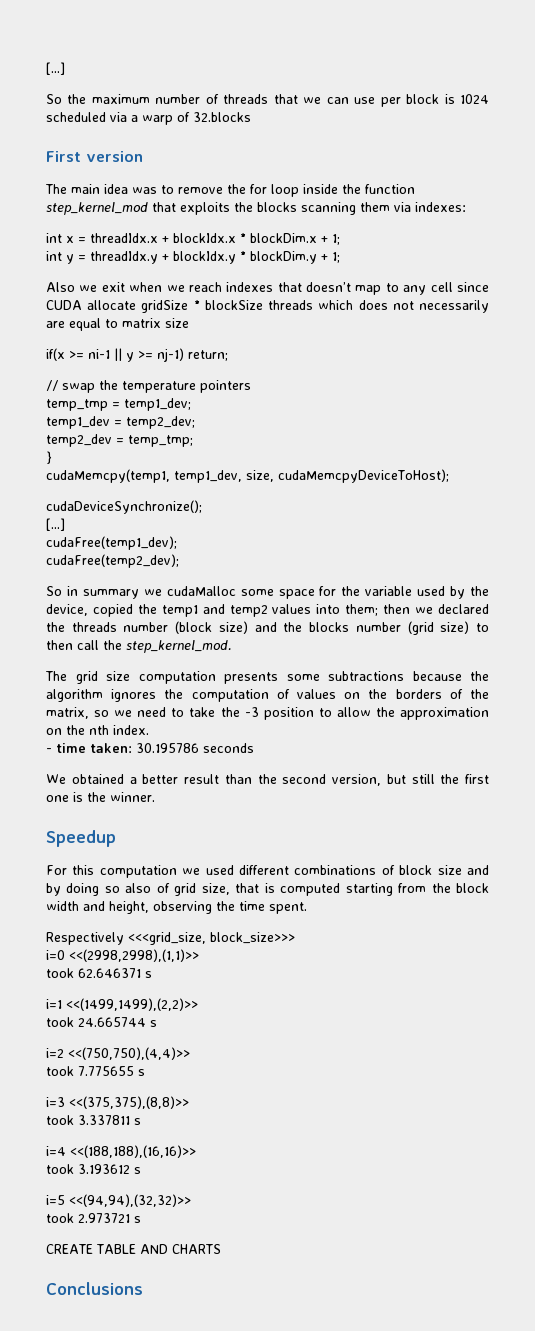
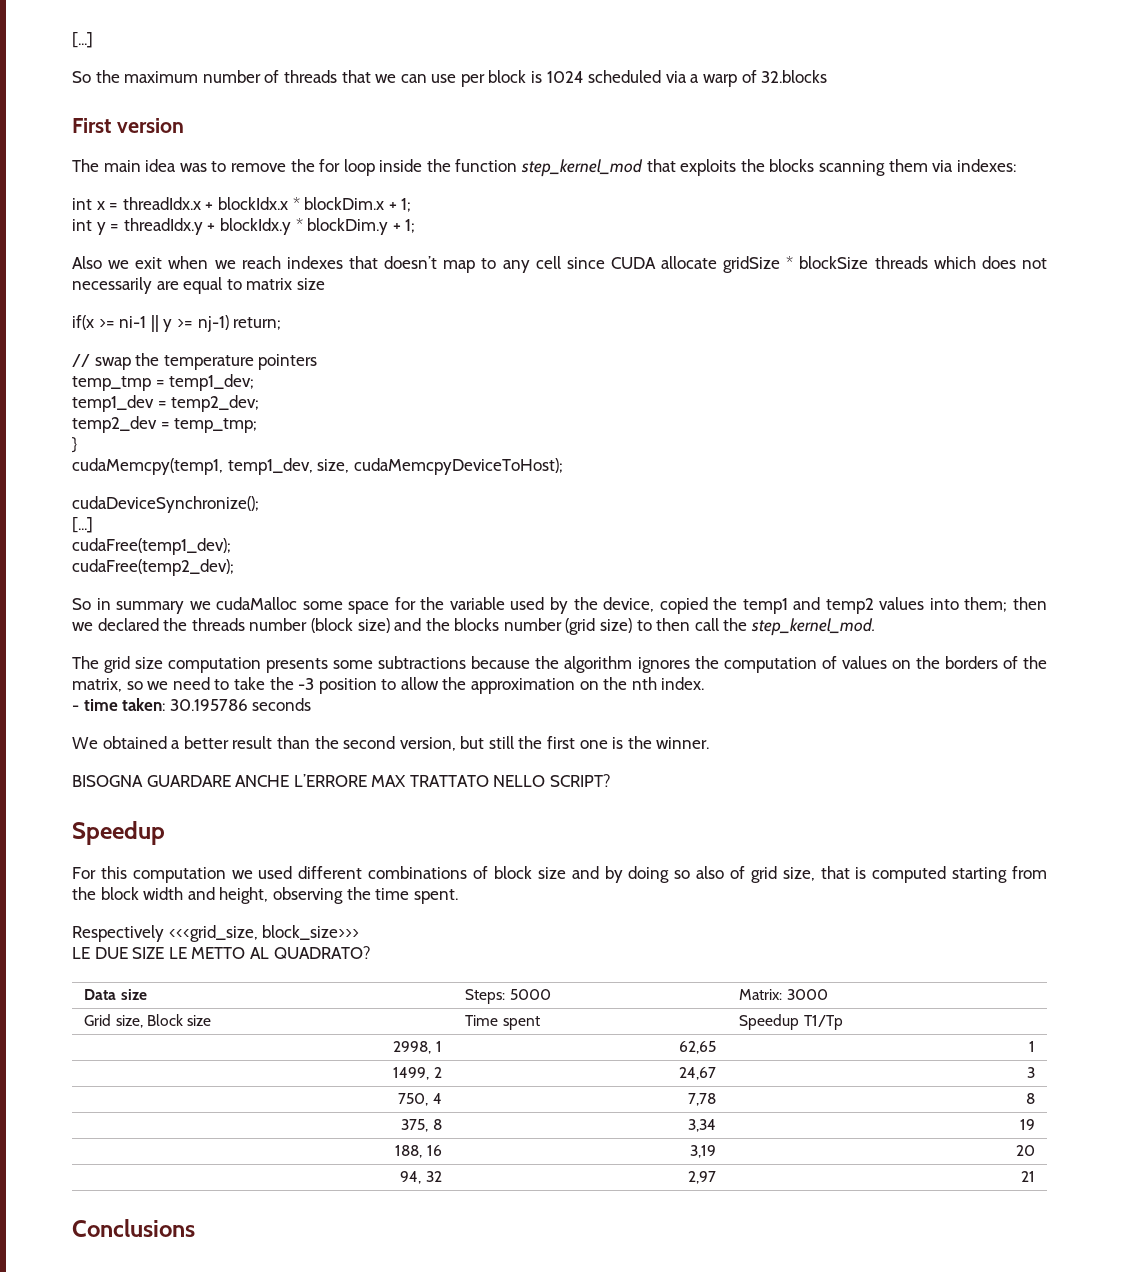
+ BISOGNA GUARDARE ANCHE L’ERRORE MAX TRATTATO NELLO SCRIPT?
- i=0 <<(2998,2998),(1,1)>>
- took 62.646371 s
- i=1 <<(1499,1499),(2,2)>>
- took 24.665744 s
- i=2 <<(750,750),(4,4)>>
- took 7.775655 s
- i=3 <<(375,375),(8,8)>>
- took 3.337811 s
- i=4 <<(188,188),(16,16)>>
- took 3.193612 s
- i=5 <<(94,94),(32,32)>>
- took 2.973721 s
- CREATE TABLE AND CHARTS
+ LE DUE SIZE LE METTO AL QUADRATO?
+ Data size | Steps: 5000 | Matrix: 3000
+ Grid size, Block size | Time spent | Speedup T1/Tp
+ 2998, 1 | 62,65 | 1
+ 1499, 2 | 24,67 | 3
+ 750, 4 | 7,78 | 8
+ 375, 8 | 3,34 | 19
+ 188, 16 | 3,19 | 20
+ 94, 32 | 2,97 | 21

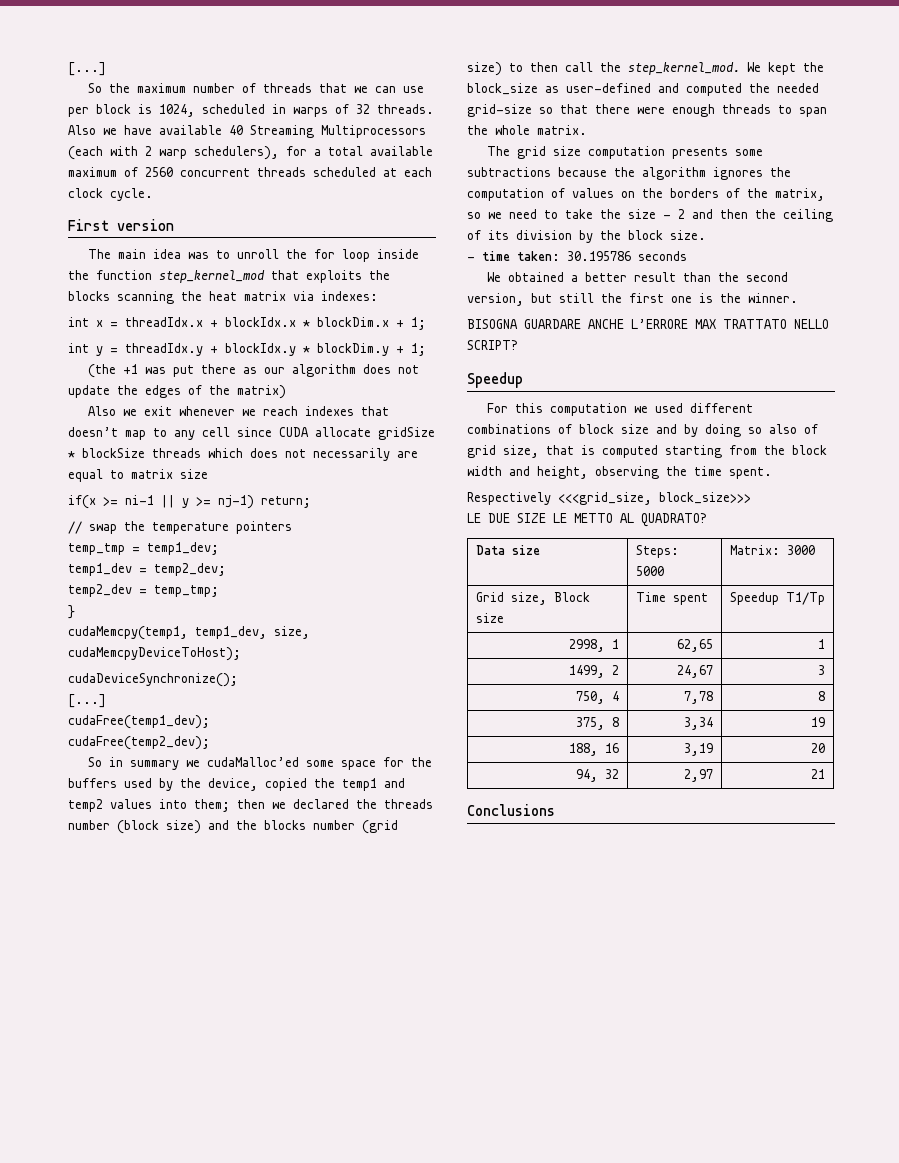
- So the maximum number of threads that we can use per block is 1024 scheduled via a warp of 32.blocks
+ So the maximum number of threads that we can use per block is 1024, scheduled in warps of 32 threads. Also we have available 40 Streaming Multiprocessors (each with 2 warp schedulers), for a total available maximum of 2560 concurrent threads scheduled at each clock cycle.
- The main idea was to remove the for loop inside the function step_kernel_mod that exploits the blocks scanning them via indexes:
+ The main idea was to unroll the for loop inside the function step_kernel_mod that exploits the blocks scanning the heat matrix via indexes:
+ (the +1 was put there as our algorithm does not update the edges of the matrix)
- Also we exit when we reach indexes that doesn’t map to any cell since CUDA allocate gridSize * blockSize threads which does not necessarily are equal to matrix size
+ Also we exit whenever we reach indexes that doesn’t map to any cell since CUDA allocate gridSize * blockSize threads which does not necessarily are equal to matrix size
- So in summary we cudaMalloc some space for the variable used by the device, copied the temp1 and temp2 values into them; then we declared the threads number (block size) and the blocks number (grid size) to then call the step_kernel_mod.
+ So in summary we cudaMalloc’ed some space for the buffers used by the device, copied the temp1 and temp2 values into them; then we declared the threads number (block size) and the blocks number (grid size) to then call the step_kernel_mod. We kept the block_size as user-defined and computed the needed grid-size so that there were enough threads to span the whole matrix.
- The grid size computation presents some subtractions because the algorithm ignores the computation of values on the borders of the matrix, so we need to take the -3 position to allow the approximation on the nth index.
+ The grid size computation presents some subtractions because the algorithm ignores the computation of values on the borders of the matrix, so we need to take the size - 2 and then the ceiling of its division by the block size.

